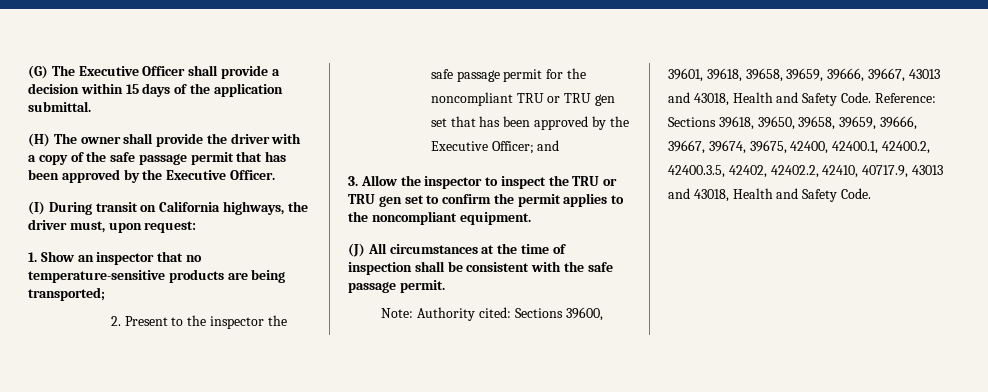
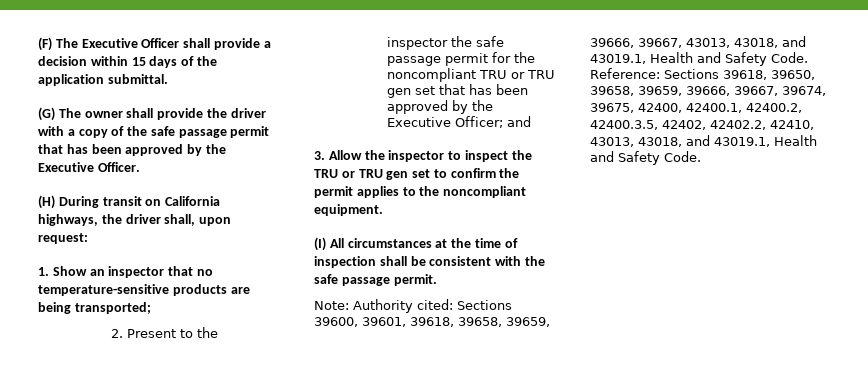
- (G) The Executive Officer shall provide a decision within 15 days of the application submittal.
+ (F) The Executive Officer shall provide a decision within 15 days of the application submittal.
- (H) The owner shall provide the driver with a copy of the safe passage permit that has been approved by the Executive Officer.
+ (G) The owner shall provide the driver with a copy of the safe passage permit that has been approved by the Executive Officer.
- (I) During transit on California highways, the driver must, upon request:
+ (H) During transit on California highways, the driver shall, upon request:
- (J) All circumstances at the time of inspection shall be consistent with the safe passage permit.
+ (I) All circumstances at the time of inspection shall be consistent with the safe passage permit.
- Note: Authority cited: Sections 39600, 39601, 39618, 39658, 39659, 39666, 39667, 43013 and 43018, Health and Safety Code.
+ Note: Authority cited: Sections 39600, 39601, 39618, 39658, 39659, 39666, 39667, 43013, 43018, and 43019.1, Health and Safety Code.
- Reference: Sections 39618, 39650, 39658, 39659, 39666, 39667, 39674, 39675, 42400, 42400.1, 42400.2, 42400.3.5, 42402, 42402.2, 42410, 40717.9, 43013 and 43018, Health and Safety Code.
+ Reference: Sections 39618, 39650, 39658, 39659, 39666, 39667, 39674, 39675, 42400, 42400.1, 42400.2, 42400.3.5, 42402, 42402.2, 42410, 43013, 43018, and 43019.1, Health and Safety Code.

